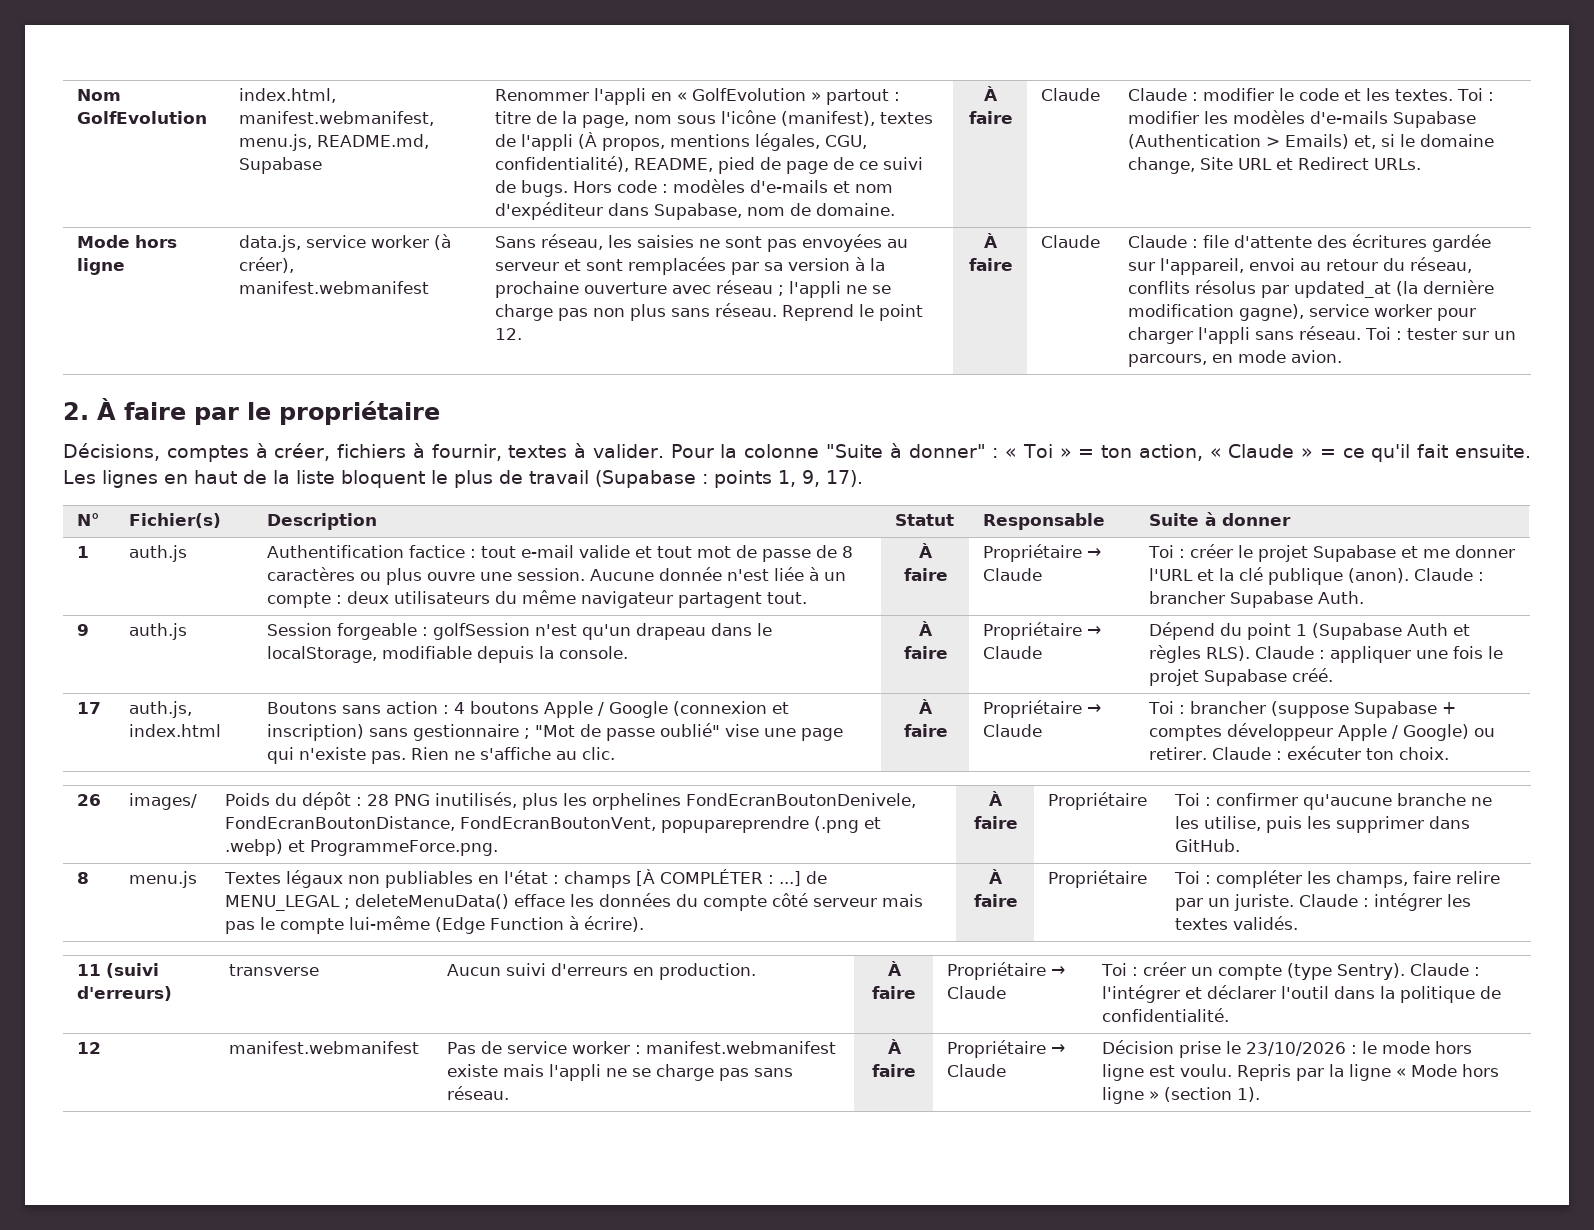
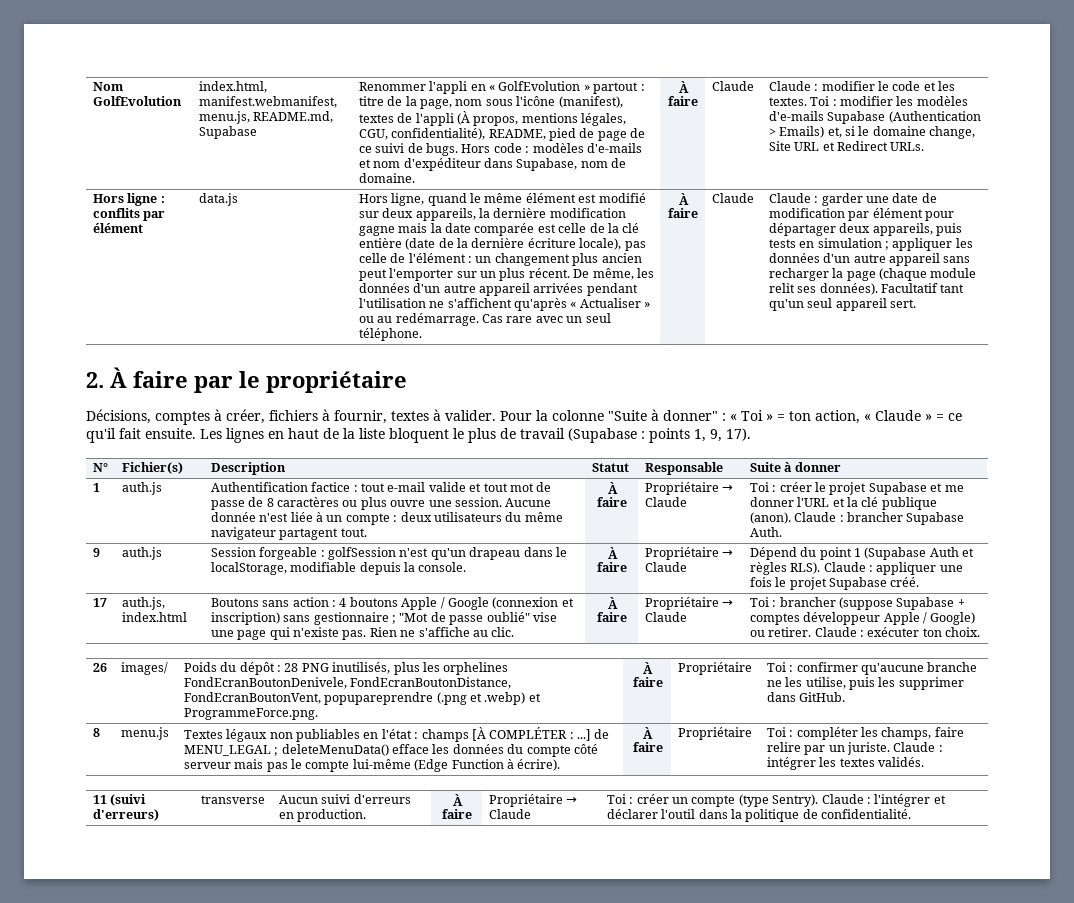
- Mode hors ligne | data.js, service worker (à créer), manifest.webmanifest | Sans réseau, les saisies ne sont pas envoyées au serveur et sont remplacées par sa version à la prochaine ouverture avec réseau ; l'appli ne se charge pas non plus sans réseau. Reprend le point 12. | À faire | Claude | Claude : file d'attente des écritures gardée sur l'appareil, envoi au retour du réseau, conflits résolus par updated_at (la dernière modification gagne), service worker pour charger l'appli sans réseau. Toi : tester sur un parcours, en mode avion.
+ Hors ligne : conflits par élément | data.js | Hors ligne, quand le même élément est modifié sur deux appareils, la dernière modification gagne mais la date comparée est celle de la clé entière (date de la dernière écriture locale), pas celle de l'élément : un changement plus ancien peut l'emporter sur un plus récent. De même, les données d'un autre appareil arrivées pendant l'utilisation ne s'affichent qu'après « Actualiser » ou au redémarrage. Cas rare avec un seul téléphone. | À faire | Claude | Claude : garder une date de modification par élément pour départager deux appareils, puis tests en simulation ; appliquer les données d'un autre appareil sans recharger la page (chaque module relit ses données). Facultatif tant qu'un seul appareil sert.
- 12 | manifest.webmanifest | Pas de service worker : manifest.webmanifest existe mais l'appli ne se charge pas sans réseau. | À faire | Propriétaire → Claude | Décision prise le 23/10/2026 : le mode hors ligne est voulu. Repris par la ligne « Mode hors ligne » (section 1).

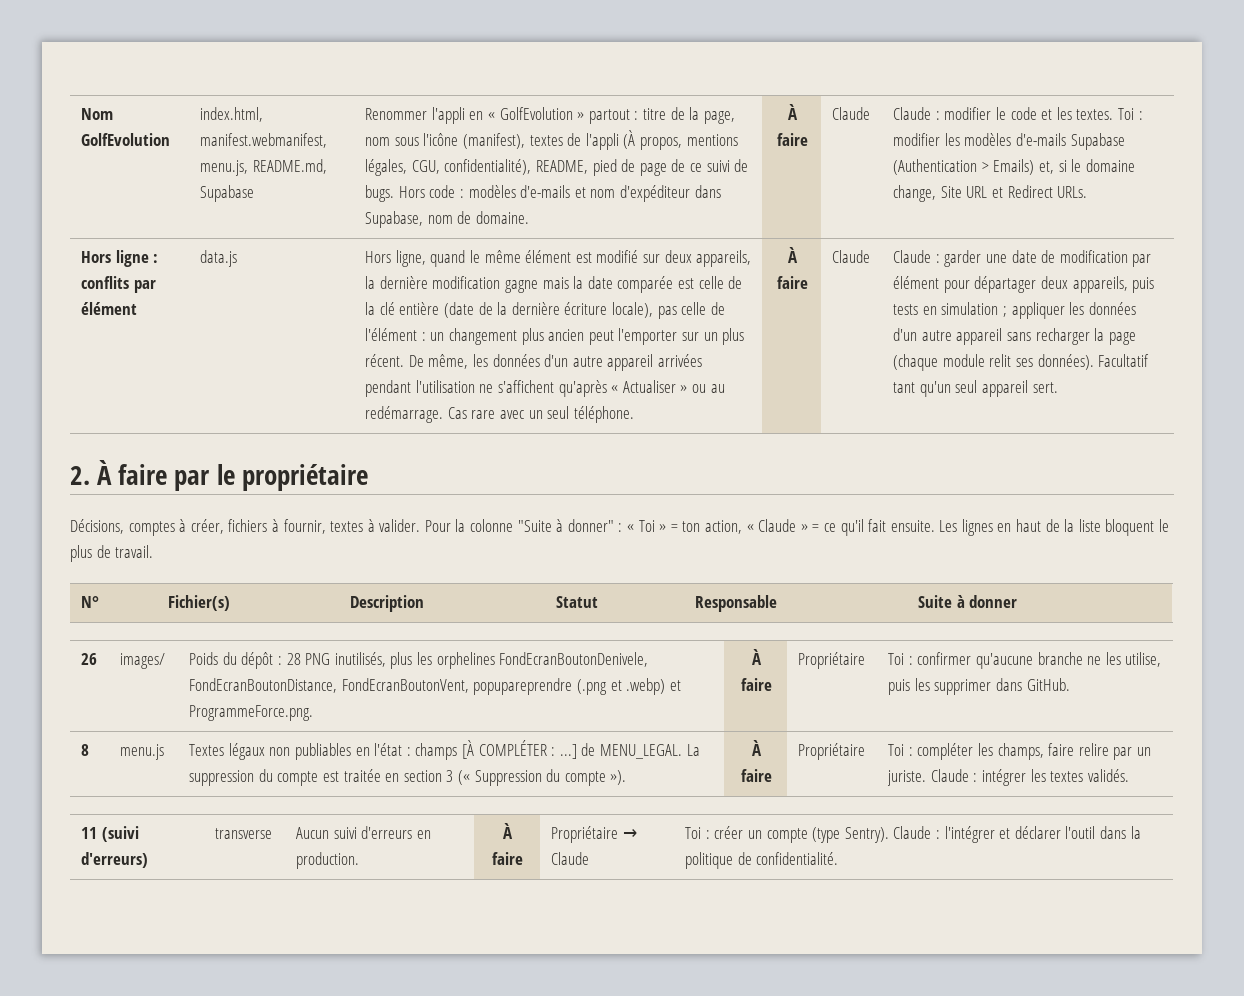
- Les lignes en haut de la liste bloquent le plus de travail (Supabase : points 1, 9, 17).
+ Les lignes en haut de la liste bloquent le plus de travail.
- 1 | auth.js | Authentification factice : tout e-mail valide et tout mot de passe de 8 caractères ou plus ouvre une session. Aucune donnée n'est liée à un compte : deux utilisateurs du même navigateur partagent tout. | À faire | Propriétaire → Claude | Toi : créer le projet Supabase et me donner l'URL et la clé publique (anon). Claude : brancher Supabase Auth.
- 9 | auth.js | Session forgeable : golfSession n'est qu'un drapeau dans le localStorage, modifiable depuis la console. | À faire | Propriétaire → Claude | Dépend du point 1 (Supabase Auth et règles RLS). Claude : appliquer une fois le projet Supabase créé.
- 17 | auth.js, index.html | Boutons sans action : 4 boutons Apple / Google (connexion et inscription) sans gestionnaire ; "Mot de passe oublié" vise une page qui n'existe pas. Rien ne s'affiche au clic. | À faire | Propriétaire → Claude | Toi : brancher (suppose Supabase + comptes développeur Apple / Google) ou retirer. Claude : exécuter ton choix.
- Textes légaux non publiables en l'état : champs [À COMPLÉTER : ...] de MENU_LEGAL ; deleteMenuData() efface les données du compte côté serveur mais pas le compte lui-même (Edge Function à écrire).
+ Textes légaux non publiables en l'état : champs [À COMPLÉTER : ...] de MENU_LEGAL. La suppression du compte est traitée en section 3 (« Suppression du compte »).

